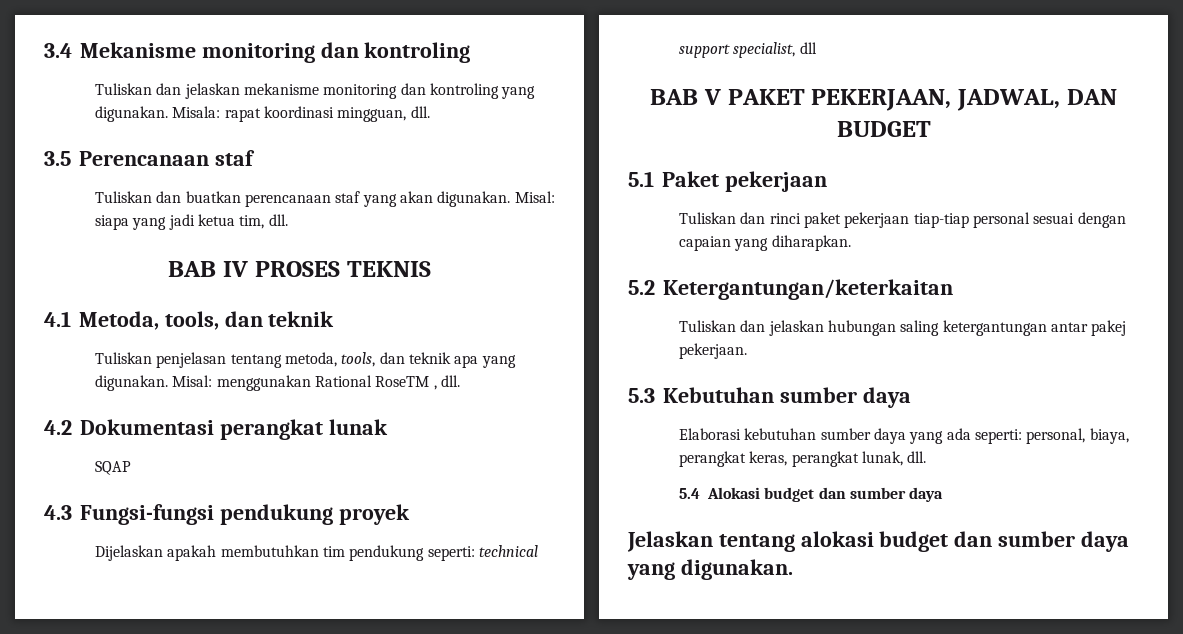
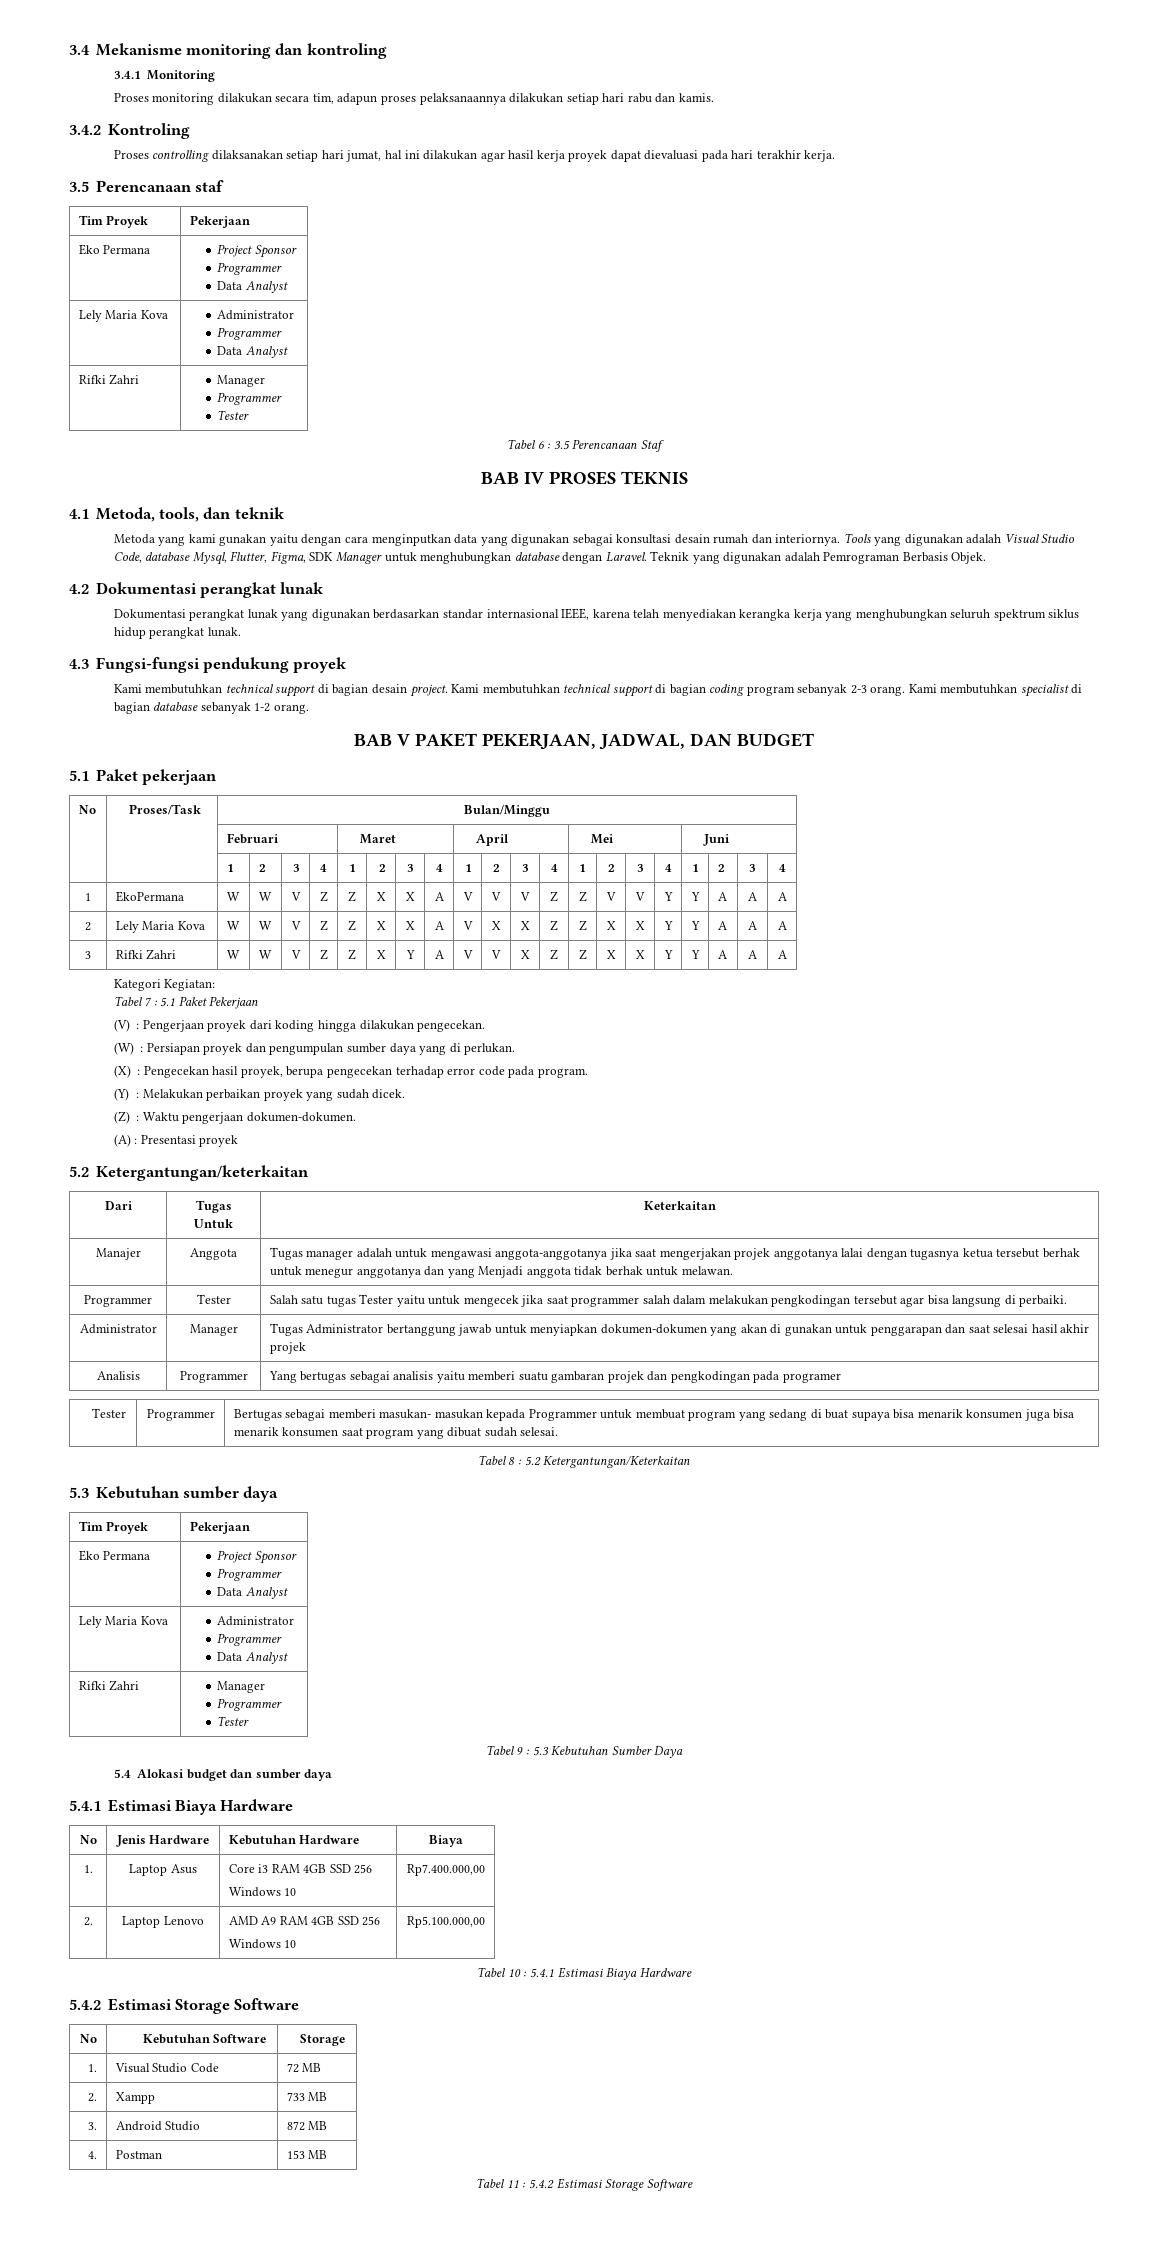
- Tuliskan dan jelaskan mekanisme monitoring dan kontroling yang digunakan. Misala: rapat koordinasi mingguan, dll.
+ 3.4.1 Monitoring
+ Proses monitoring dilakukan secara tim, adapun proses pelaksanaannya dilakukan setiap hari rabu dan kamis.
+ 3.4.2 Kontroling
+ Proses controlling dilaksanakan setiap hari jumat, hal ini dilakukan agar hasil kerja proyek dapat dievaluasi pada hari terakhir kerja.
  3.5 Perencanaan staf
- Tuliskan dan buatkan perencanaan staf yang akan digunakan. Misal: siapa yang jadi ketua tim, dll.
+ Tim Proyek | Pekerjaan
+ Eko Permana | Project Sponsor
+ Programmer
+ Data Analyst
+ Lely Maria Kova | Administrator
+ Programmer
+ Data Analyst
+ Rifki Zahri | Manager
+ Programmer
+ Tester
+ Tabel 6 : 3.5 Perencanaan Staf
- Tuliskan penjelasan tentang metoda, tools, dan teknik apa yang digunakan. Misal: menggunakan Rational RoseTM , dll.
+ Metoda yang kami gunakan yaitu dengan cara menginputkan data yang digunakan sebagai konsultasi desain rumah dan interiornya. Tools yang digunakan adalah Visual Studio Code, database Mysql, Flutter, Figma, SDK Manager untuk menghubungkan database dengan Laravel. Teknik yang digunakan adalah Pemrograman Berbasis Objek.
  4.2 Dokumentasi perangkat lunak
- SQAP
+ Dokumentasi perangkat lunak yang digunakan berdasarkan standar internasional IEEE, karena telah menyediakan kerangka kerja yang menghubungkan seluruh spektrum siklus hidup perangkat lunak.
  4.3 Fungsi-fungsi pendukung proyek
- Dijelaskan apakah membutuhkan tim pendukung seperti: technical support specialist, dll
+ Kami membutuhkan technical support di bagian desain project. Kami membutuhkan technical support di bagian coding program sebanyak 2-3 orang. Kami membutuhkan specialist di bagian database sebanyak 1-2 orang.
- Tuliskan dan rinci paket pekerjaan tiap-tiap personal sesuai dengan capaian yang diharapkan.
+ No | Proses/Task | Bulan/Minggu
+ | | Februari | Maret | April | Mei | Juni
+ | | 1 | 2 | 3 | 4 | 1 | 2 | 3 | 4 | 1 | 2 | 3 | 4 | 1 | 2 | 3 | 4 | 1 | 2 | 3 | 4
+ 1 | EkoPermana | W | W | V | Z | Z | X | X | A | V | V | V | Z | Z | V | V | Y | Y | A | A | A
+ 2 | Lely Maria Kova | W | W | V | Z | Z | X | X | A | V | X | X | Z | Z | X | X | Y | Y | A | A | A
+ 3 | Rifki Zahri | W | W | V | Z | Z | X | Y | A | V | V | X | Z | Z | X | X | Y | Y | A | A | A
+ Kategori Kegiatan:
+ Tabel 7 : 5.1 Paket Pekerjaan
+ (V) : Pengerjaan proyek dari koding hingga dilakukan pengecekan.
+ (W) : Persiapan proyek dan pengumpulan sumber daya yang di perlukan.
+ (X) : Pengecekan hasil proyek, berupa pengecekan terhadap error code pada program.
+ (Y) : Melakukan perbaikan proyek yang sudah dicek.
+ (Z) : Waktu pengerjaan dokumen-dokumen.
+ (A) : Presentasi proyek
  5.2 Ketergantungan/keterkaitan
- Tuliskan dan jelaskan hubungan saling ketergantungan antar pakej pekerjaan.
+ Dari | Tugas Untuk | Keterkaitan
+ Manajer | Anggota | Tugas manager adalah untuk mengawasi anggota-anggotanya jika saat mengerjakan projek anggotanya lalai dengan tugasnya ketua tersebut berhak untuk menegur anggotanya dan yang Menjadi anggota tidak berhak untuk melawan.
+ Programmer | Tester | Salah satu tugas Tester yaitu untuk mengecek jika saat programmer salah dalam melakukan pengkodingan tersebut agar bisa langsung di perbaiki.
+ Administrator | Manager | Tugas Administrator bertanggung jawab untuk menyiapkan dokumen-dokumen yang akan di gunakan untuk penggarapan dan saat selesai hasil akhir projek
+ Analisis | Programmer | Yang bertugas sebagai analisis yaitu memberi suatu gambaran projek dan pengkodingan pada programer
+ Tester | Programmer | Bertugas sebagai memberi masukan- masukan kepada Programmer untuk membuat program yang sedang di buat supaya bisa menarik konsumen juga bisa menarik konsumen saat program yang dibuat sudah selesai.
+ Tabel 8 : 5.2 Ketergantungan/Keterkaitan
  5.3 Kebutuhan sumber daya
- Elaborasi kebutuhan sumber daya yang ada seperti: personal, biaya, perangkat keras, perangkat lunak, dll.
+ Tim Proyek | Pekerjaan
+ Eko Permana | Project Sponsor
+ Programmer
+ Data Analyst
+ Lely Maria Kova | Administrator
+ Programmer
+ Data Analyst
+ Rifki Zahri | Manager
+ Programmer
+ Tester
+ Tabel 9 : 5.3 Kebutuhan Sumber Daya
  5.4 Alokasi budget dan sumber daya
- Jelaskan tentang alokasi budget dan sumber daya yang digunakan.
+ 5.4.1 Estimasi Biaya Hardware
+ No | Jenis Hardware | Kebutuhan Hardware | Biaya
+ 1. | Laptop Asus | Core i3 RAM 4GB SSD 256
+ Windows 10 | Rp7.400.000,00
+ 2. | Laptop Lenovo | AMD A9 RAM 4GB SSD 256
+ Windows 10 | Rp5.100.000,00
+ Tabel 10 : 5.4.1 Estimasi Biaya Hardware
+ 5.4.2 Estimasi Storage Software
+ No | Kebutuhan Software | Storage
+ 1. | Visual Studio Code | 72 MB
+ 2. | Xampp | 733 MB
+ 3. | Android Studio | 872 MB
+ 4. | Postman | 153 MB
+ Tabel 11 : 5.4.2 Estimasi Storage Software

